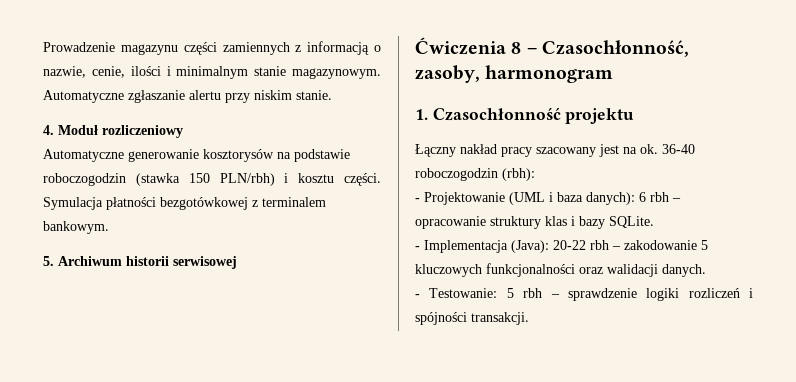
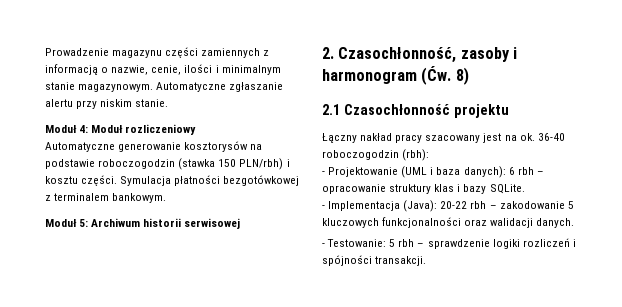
- 4. Moduł rozliczeniowy
+ Moduł 4: Moduł rozliczeniowy
- 5. Archiwum historii serwisowej
+ Moduł 5: Archiwum historii serwisowej
- Ćwiczenia 8 – Czasochłonność, zasoby, harmonogram
- 1. Czasochłonność projektu
+ 2. Czasochłonność, zasoby i harmonogram (Ćw. 8)
+ 2.1 Czasochłonność projektu

